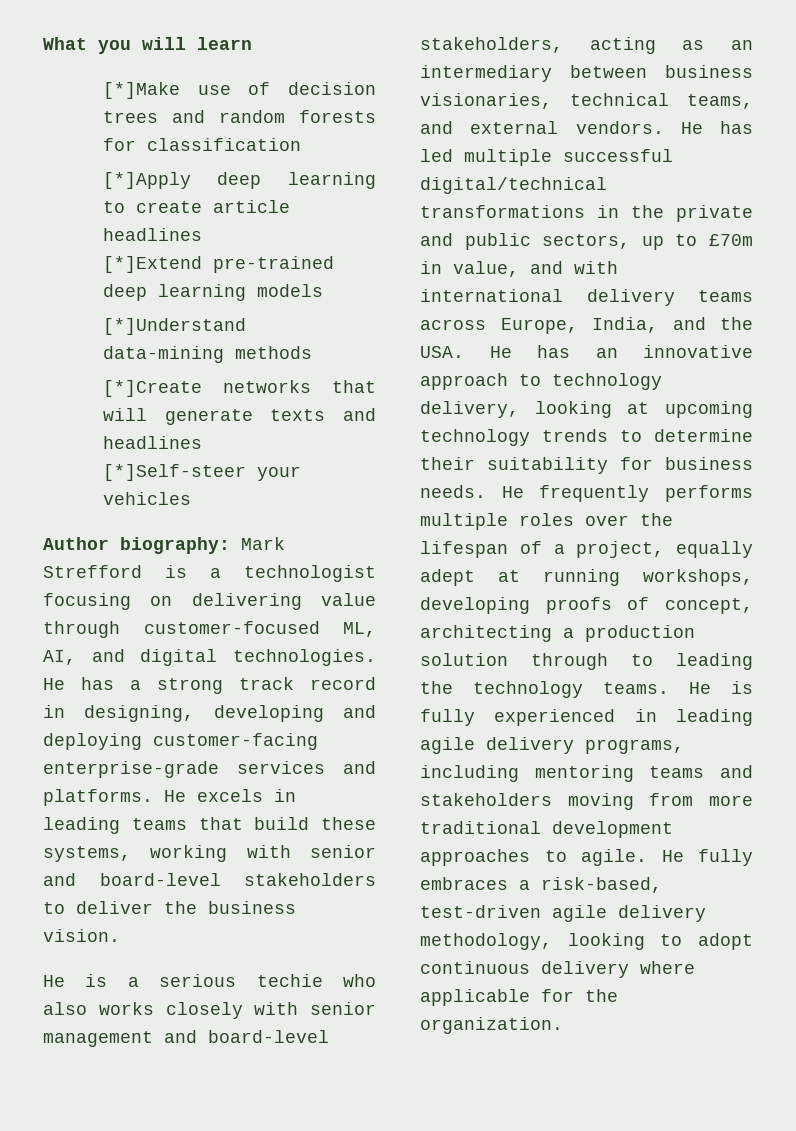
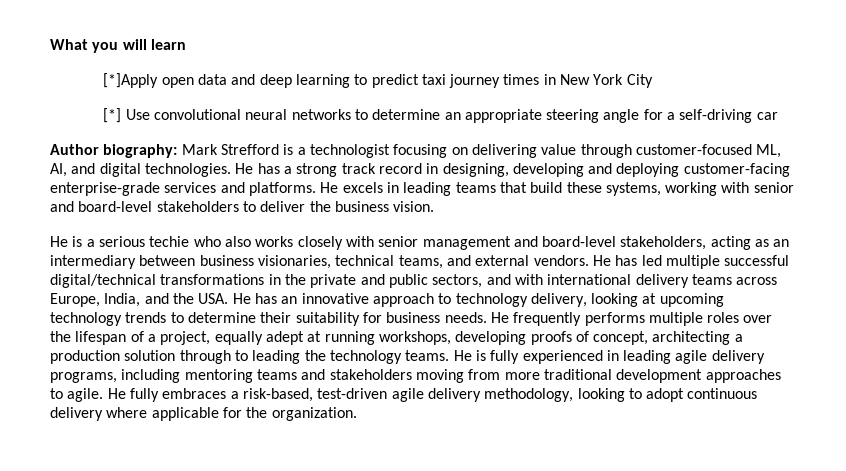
- [*]Make use of decision trees and random forests for classification
- [*]Apply deep learning to create article headlines
- [*]Extend pre-trained deep learning models
- [*]Understand data-mining methods
- [*]Create networks that will generate texts and headlines
- [*]Self-steer your vehicles
+ [*]Apply open data and deep learning to predict taxi journey times in New York City
+ [*] Use convolutional neural networks to determine an appropriate steering angle for a self-driving car
- He has led multiple successful digital/technical transformations in the private and public sectors, up to £70m in value, and with international delivery teams across Europe, India, and the USA. He has an innovative approach to technology delivery, looking at upcoming technology trends to determine their suitability for business needs.
+ He has led multiple successful digital/technical transformations in the private and public sectors, and with international delivery teams across Europe, India, and the USA. He has an innovative approach to technology delivery, looking at upcoming technology trends to determine their suitability for business needs.

